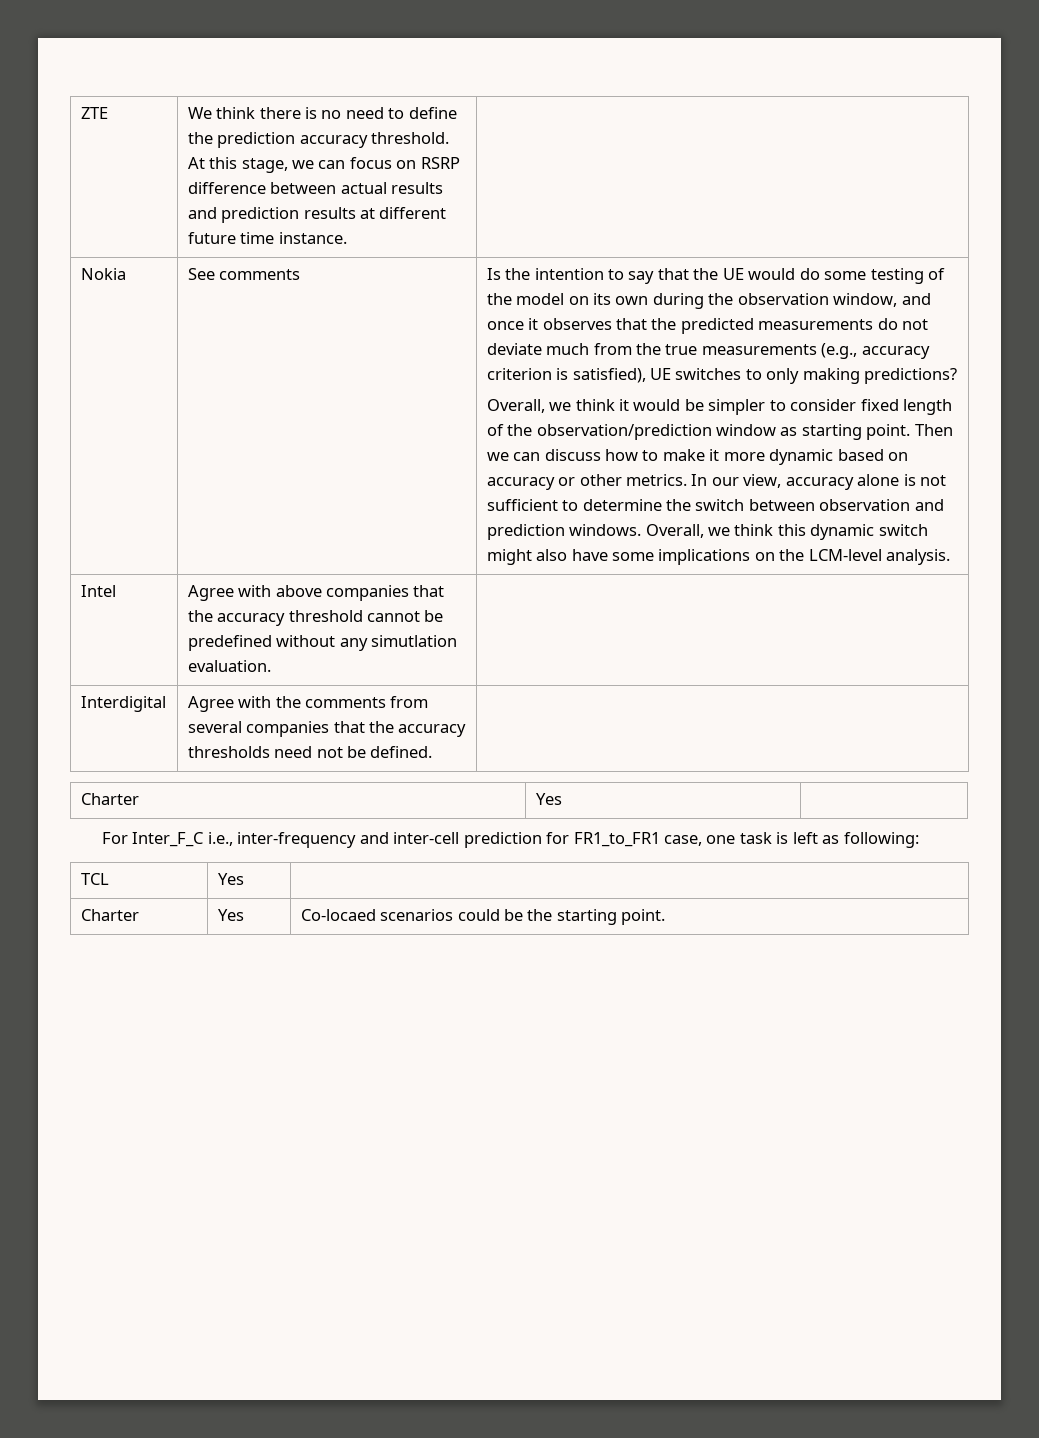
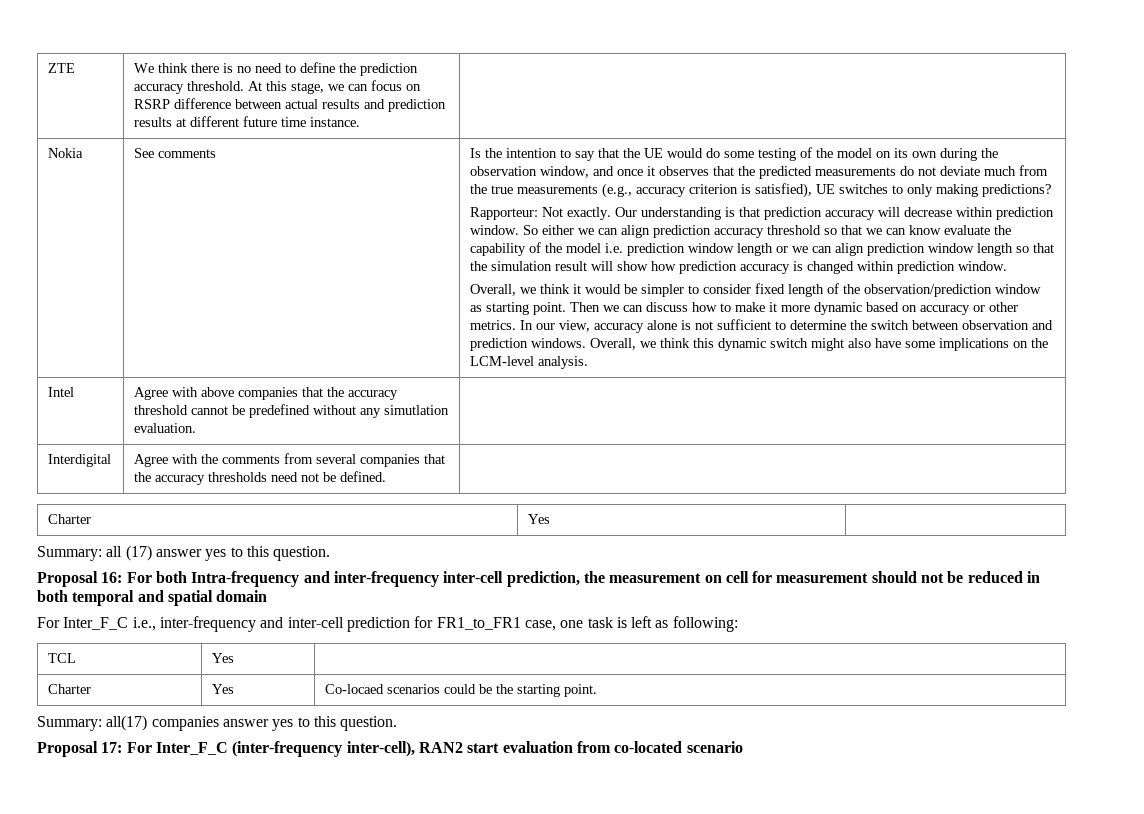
+ Rapporteur: Not exactly. Our understanding is that prediction accuracy will decrease within prediction window. So either we can align prediction accuracy threshold so that we can know evaluate the capability of the model i.e. prediction window length or we can align prediction window length so that the simulation result will show how prediction accuracy is changed within prediction window.
+ Summary: all (17) answer yes to this question.
+ Proposal 16: For both Intra-frequency and inter-frequency inter-cell prediction, the measurement on cell for measurement should not be reduced in both temporal and spatial domain
+ Summary: all(17) companies answer yes to this question.
+ Proposal 17: For Inter_F_C (inter-frequency inter-cell), RAN2 start evaluation from co-located scenario

